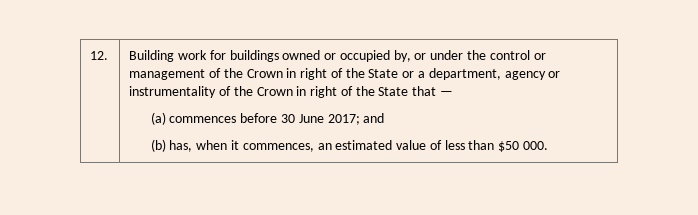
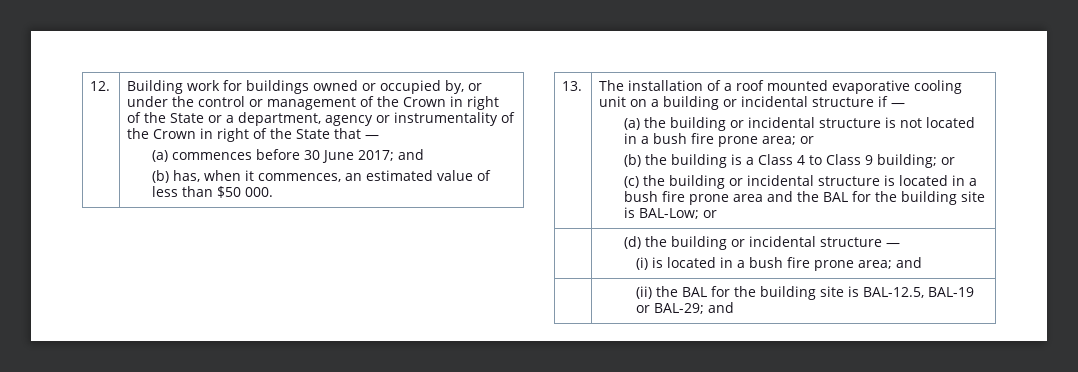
+ 13. | The installation of a roof mounted evaporative cooling unit on a building or incidental structure if —
+ (a) the building or incidental structure is not located in a bush fire prone area; or
+ (b) the building is a Class 4 to Class 9 building; or
+ (c) the building or incidental structure is located in a bush fire prone area and the BAL for the building site is BAL-Low; or
+ | (d) the building or incidental structure —
+ (i) is located in a bush fire prone area; and
+ | (ii) the BAL for the building site is BAL-12.5, BAL-19 or BAL-29; and

